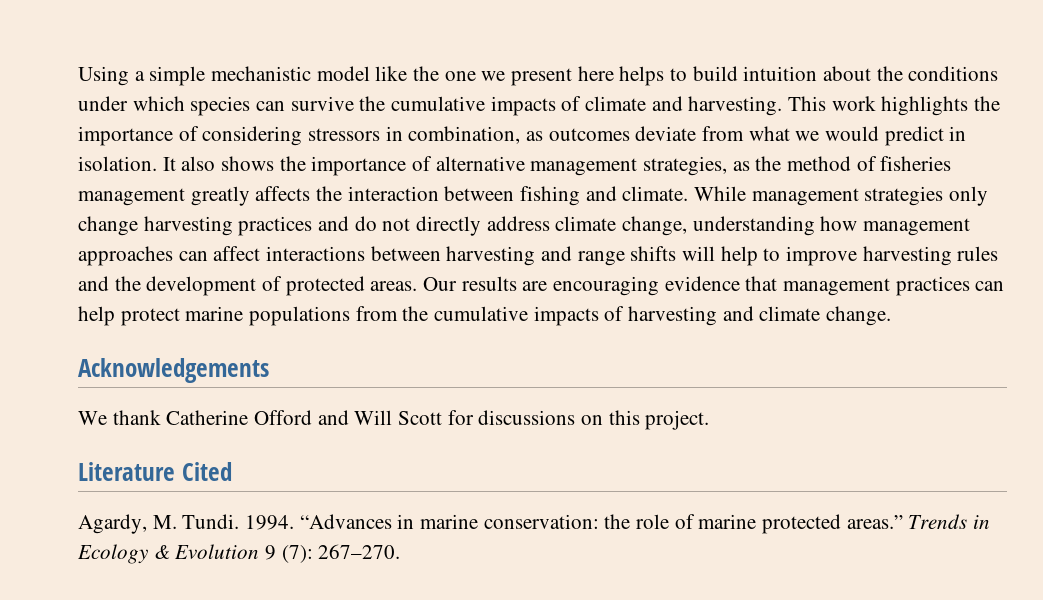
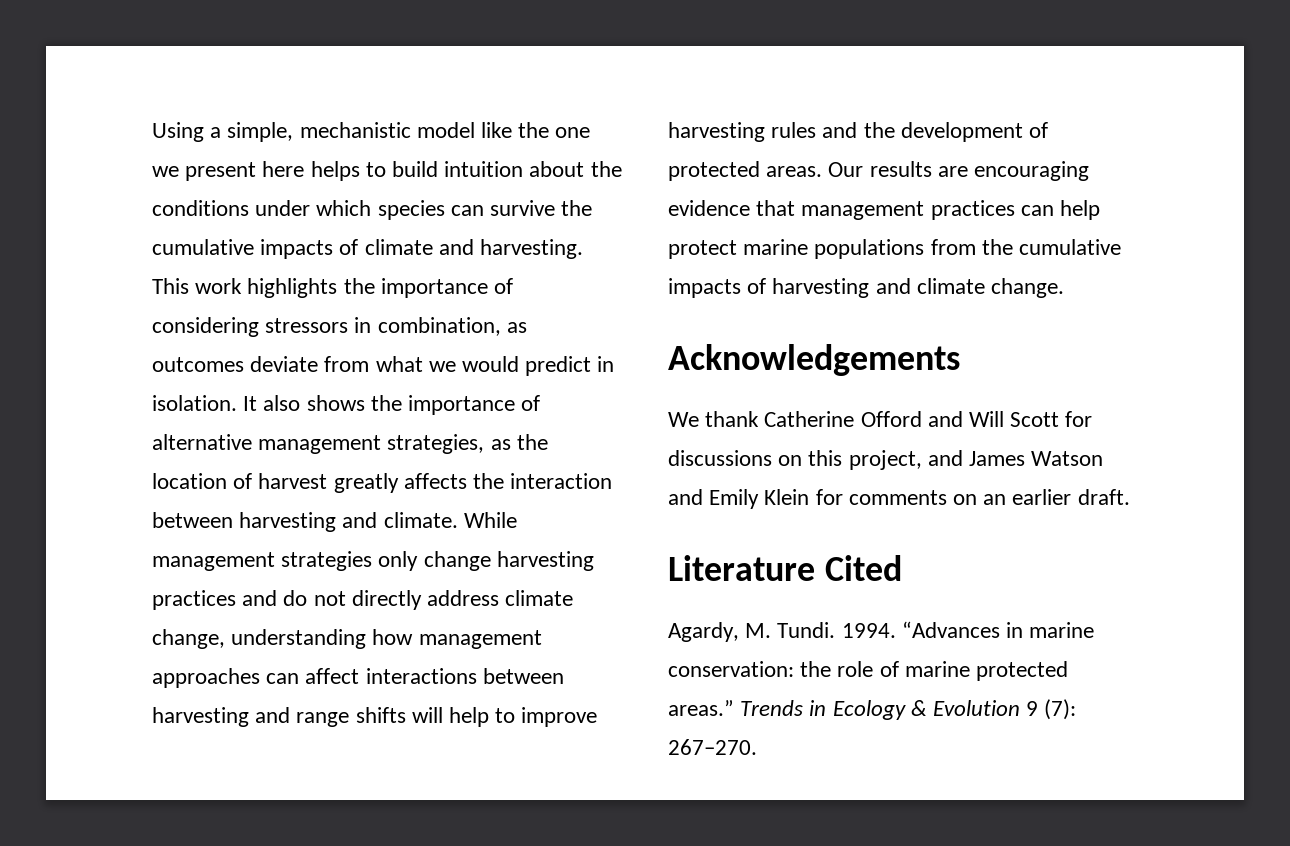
- Using a simple mechanistic model like the one we present here helps to build intuition about the conditions under which species can survive the cumulative impacts of climate and harvesting.
+ Using a simple, mechanistic model like the one we present here helps to build intuition about the conditions under which species can survive the cumulative impacts of climate and harvesting.
- It also shows the importance of alternative management strategies, as the method of fisheries management greatly affects the interaction between fishing and climate.
+ It also shows the importance of alternative management strategies, as the location of harvest greatly affects the interaction between harvesting and climate.
- We thank Catherine Offord and Will Scott for discussions on this project.
+ We thank Catherine Offord and Will Scott for discussions on this project, and James Watson and Emily Klein for comments on an earlier draft.

